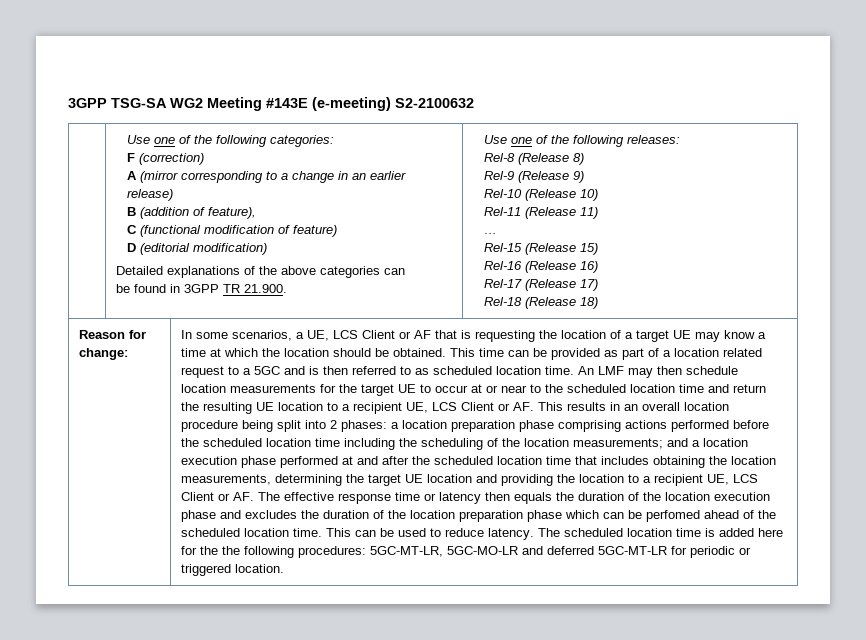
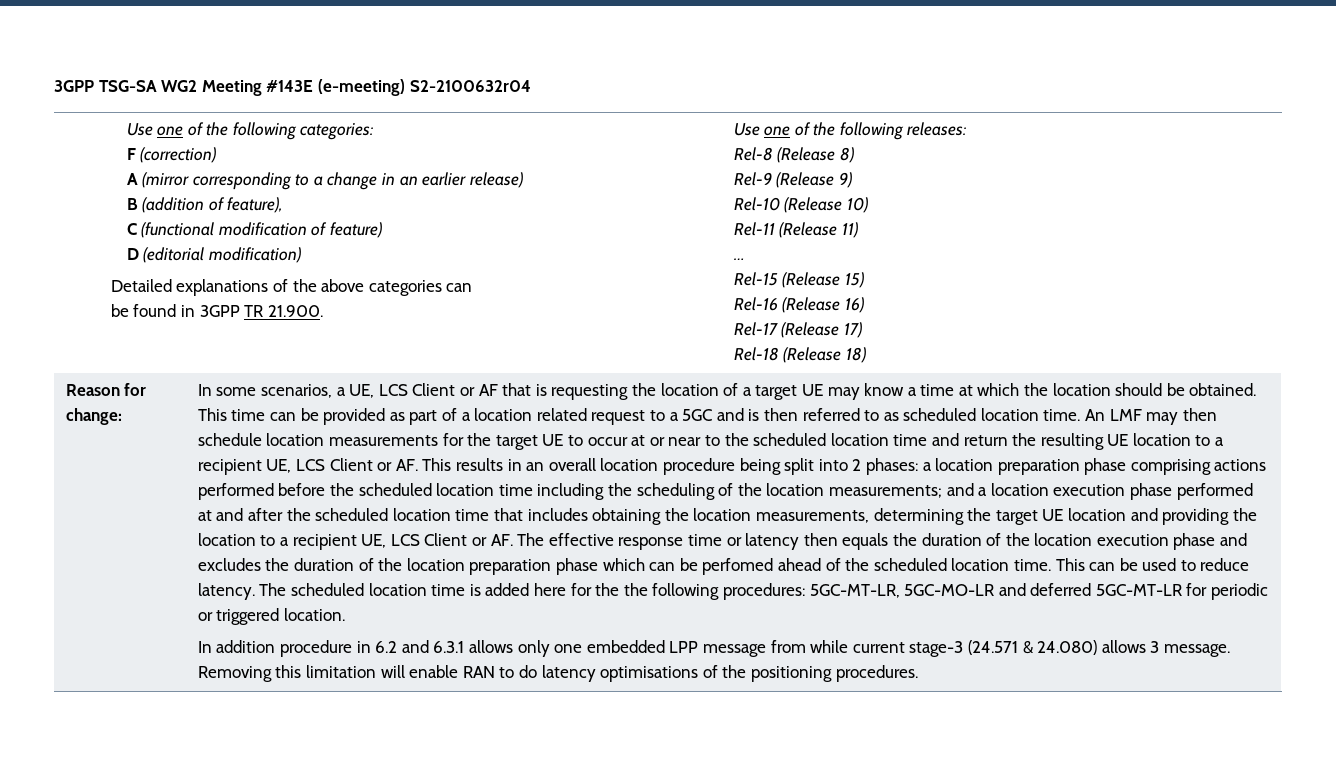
- 3GPP TSG-SA WG2 Meeting #143E (e-meeting) S2-2100632
+ 3GPP TSG-SA WG2 Meeting #143E (e-meeting) S2-2100632r04
+ In addition procedure in 6.2 and 6.3.1 allows only one embedded LPP message from while current stage-3 (24.571 & 24.080) allows 3 message. Removing this limitation will enable RAN to do latency optimisations of the positioning procedures.

